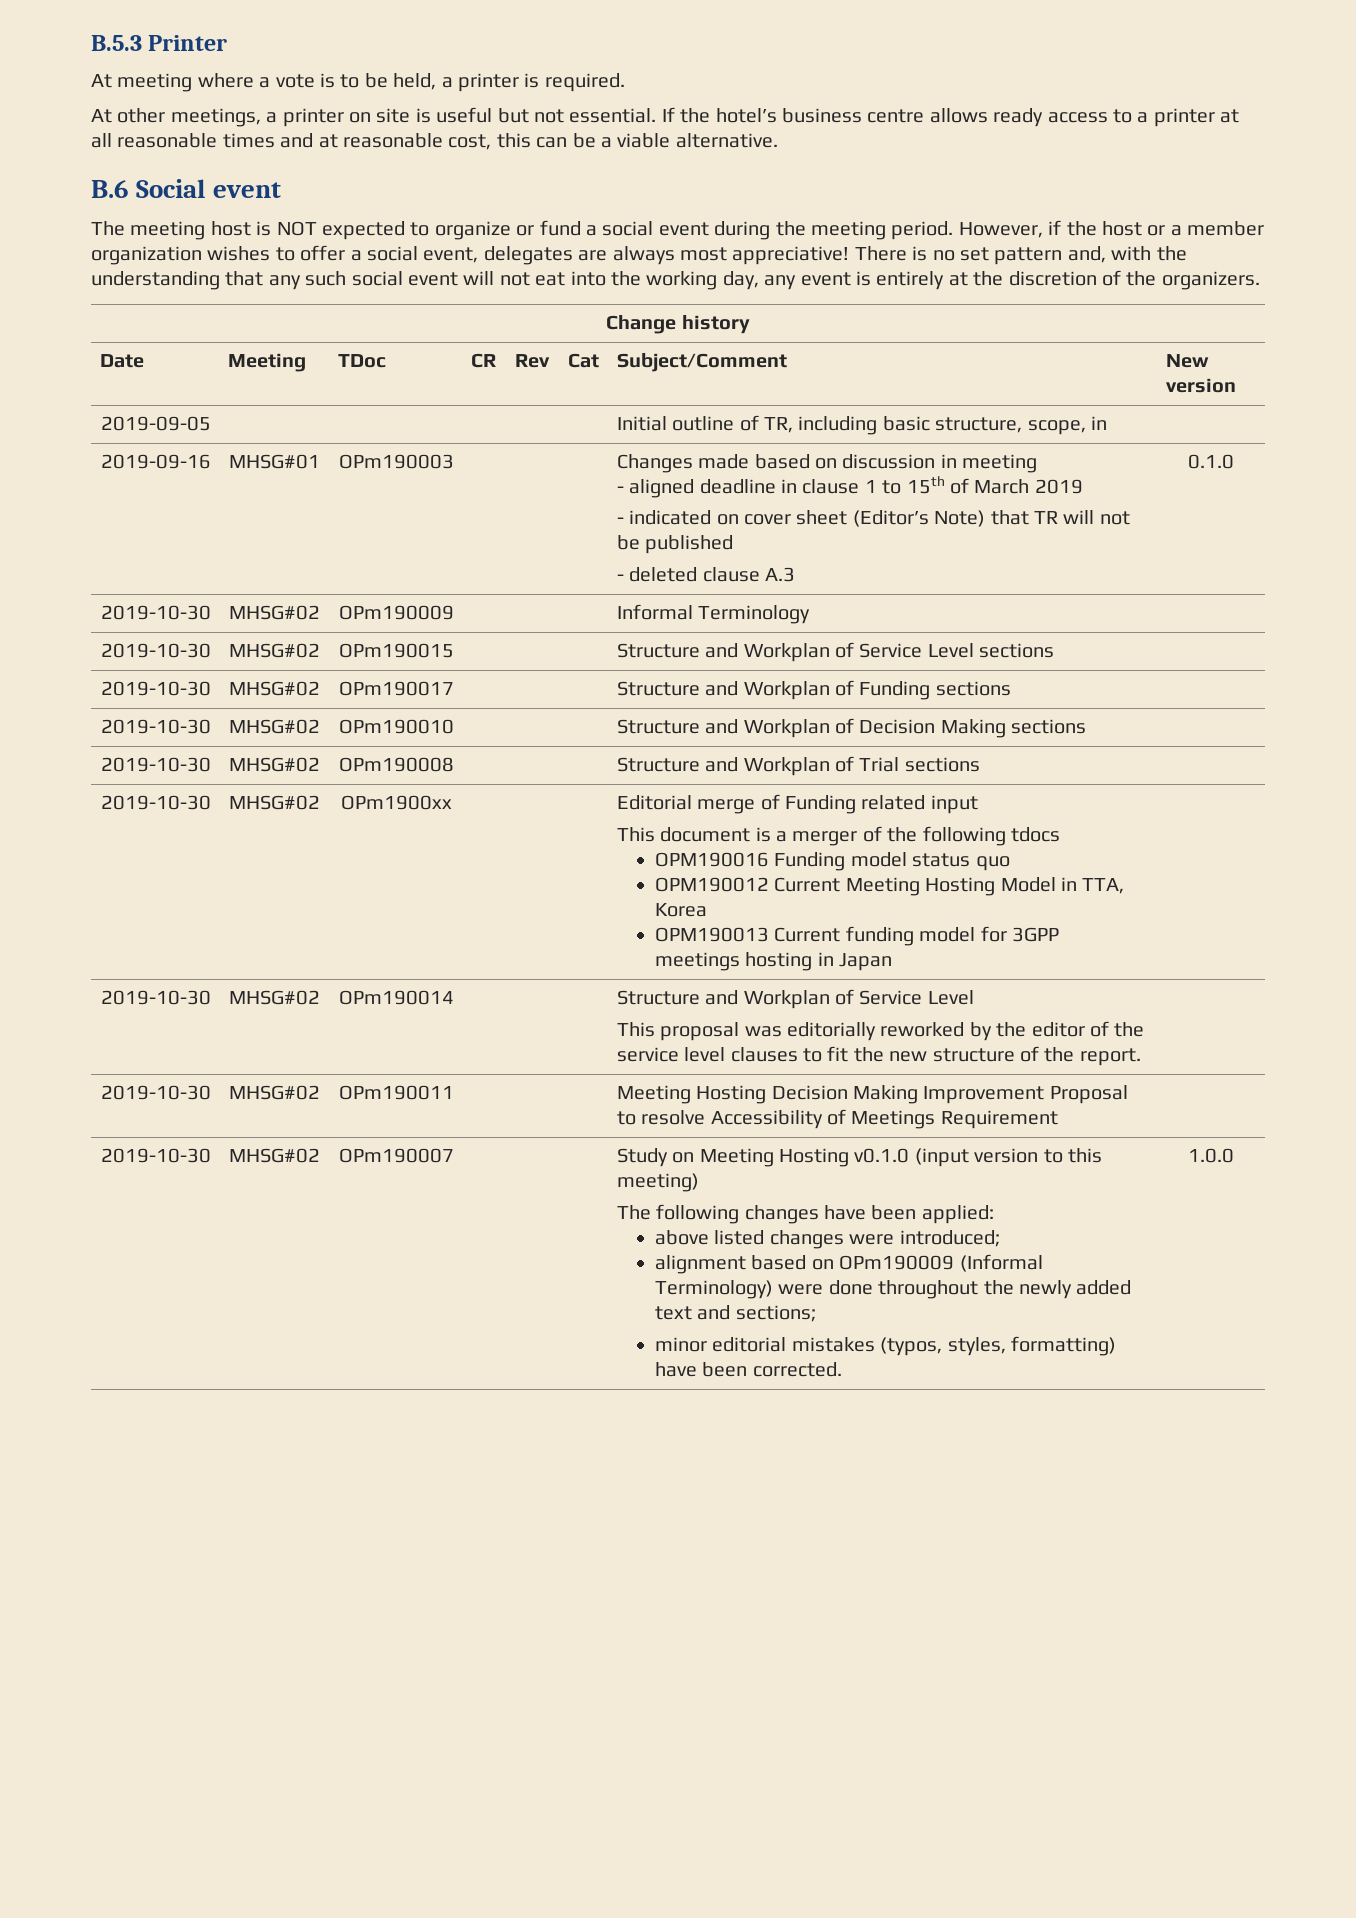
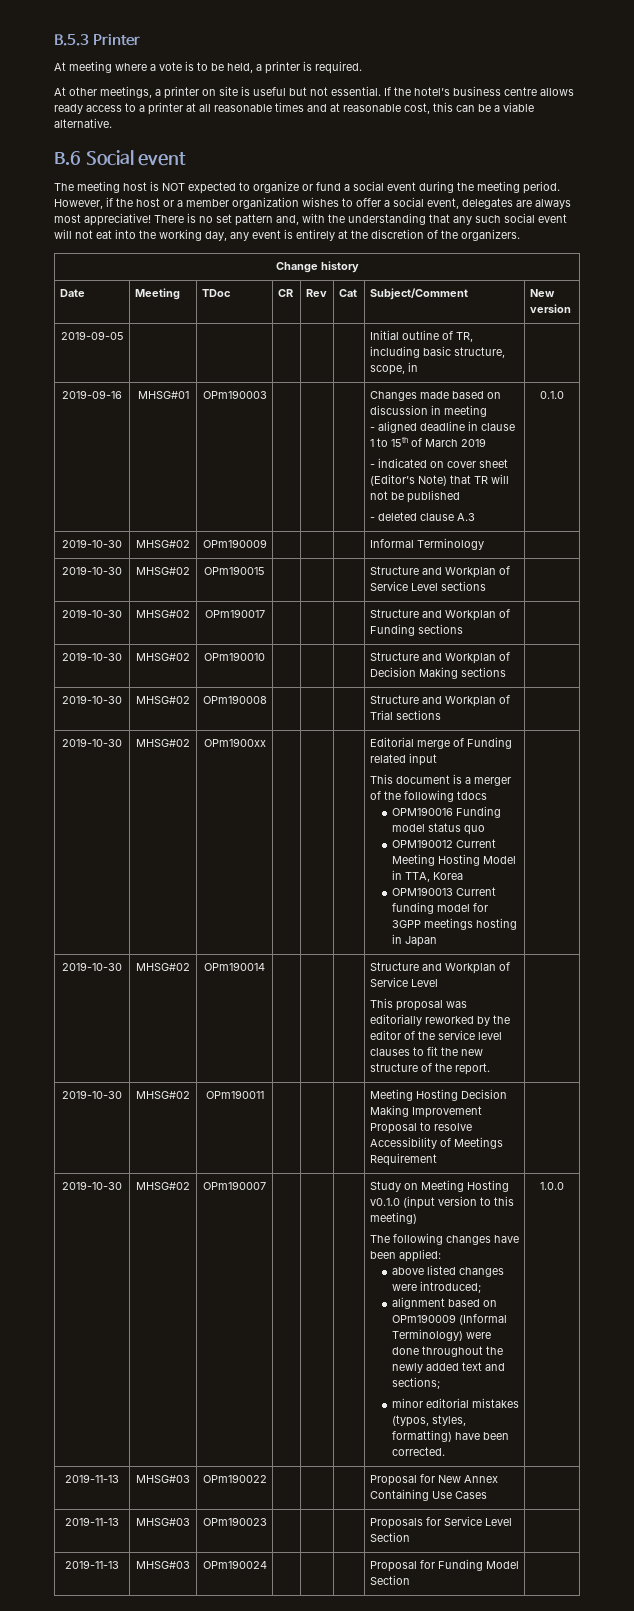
+ 2019-11-13 | MHSG#03 | OPm190022 | | | | Proposal for New Annex Containing Use Cases |
+ 2019-11-13 | MHSG#03 | OPm190023 | | | | Proposals for Service Level Section |
+ 2019-11-13 | MHSG#03 | OPm190024 | | | | Proposal for Funding Model Section |

